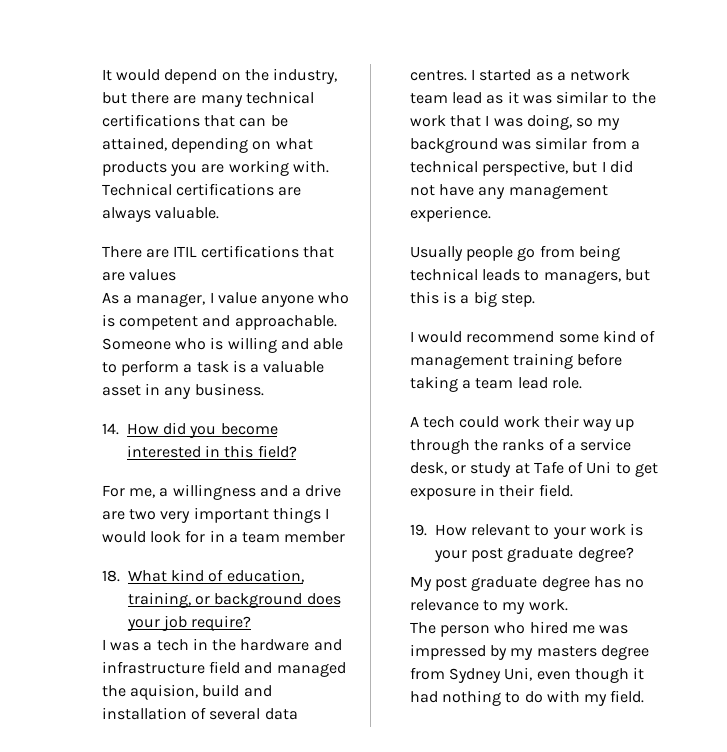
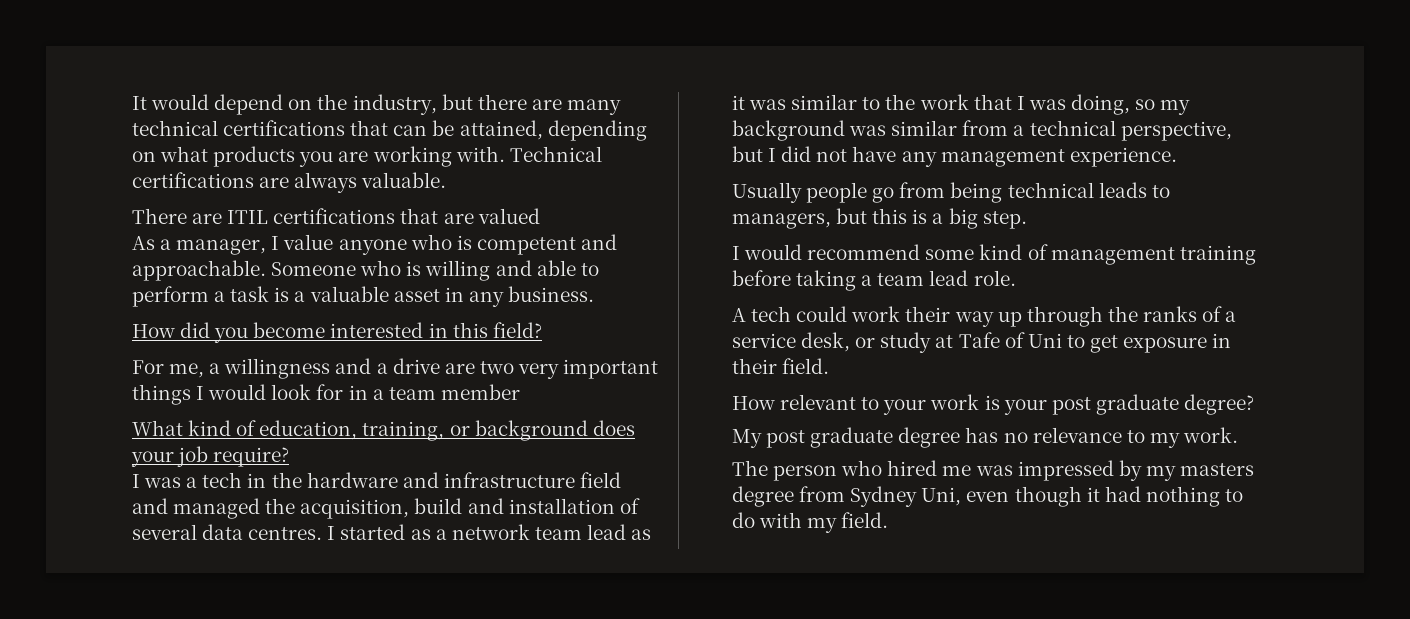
- There are ITIL certifications that are values
+ There are ITIL certifications that are valued
- 14. How did you become interested in this field?
+ How did you become interested in this field?
- 18. What kind of education, training, or background does your job require?
+ What kind of education, training, or background does your job require?
- I was a tech in the hardware and infrastructure field and managed the aquision, build and installation of several data centres.
+ I was a tech in the hardware and infrastructure field and managed the acquisition, build and installation of several data centres.
- 19. How relevant to your work is your post graduate degree?
+ How relevant to your work is your post graduate degree?

